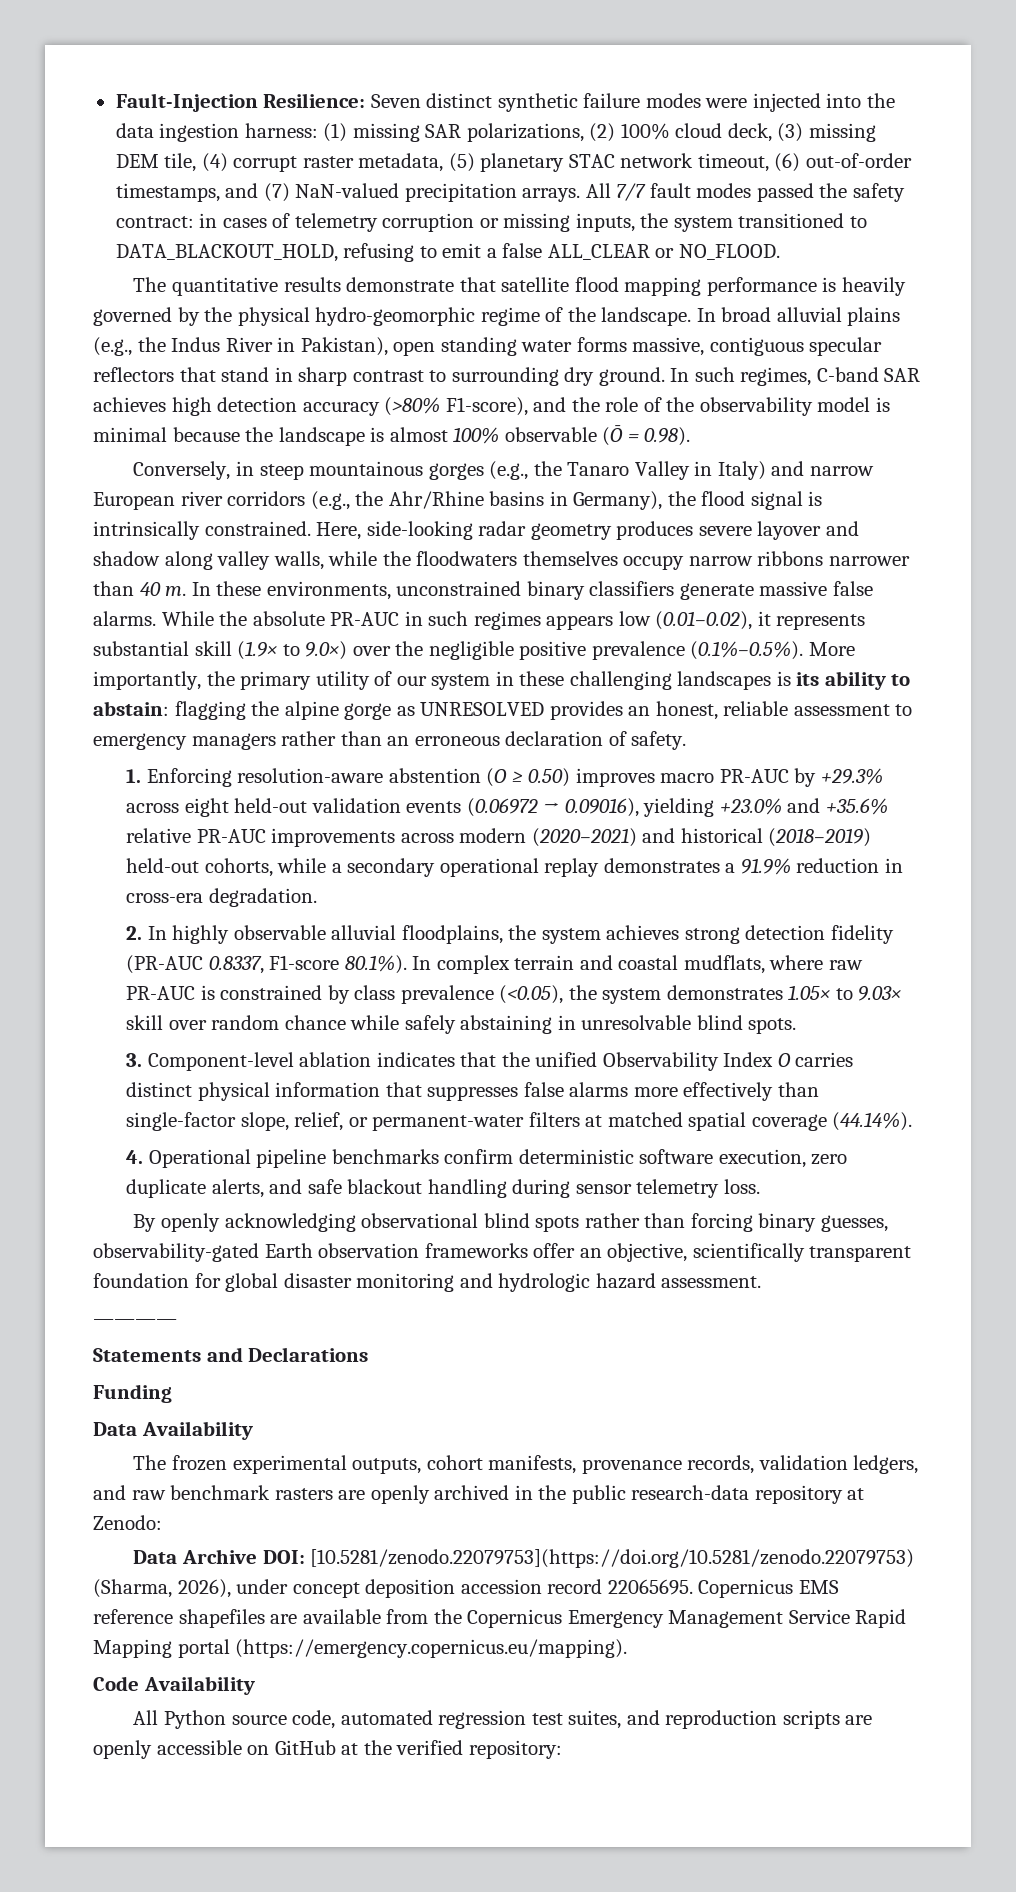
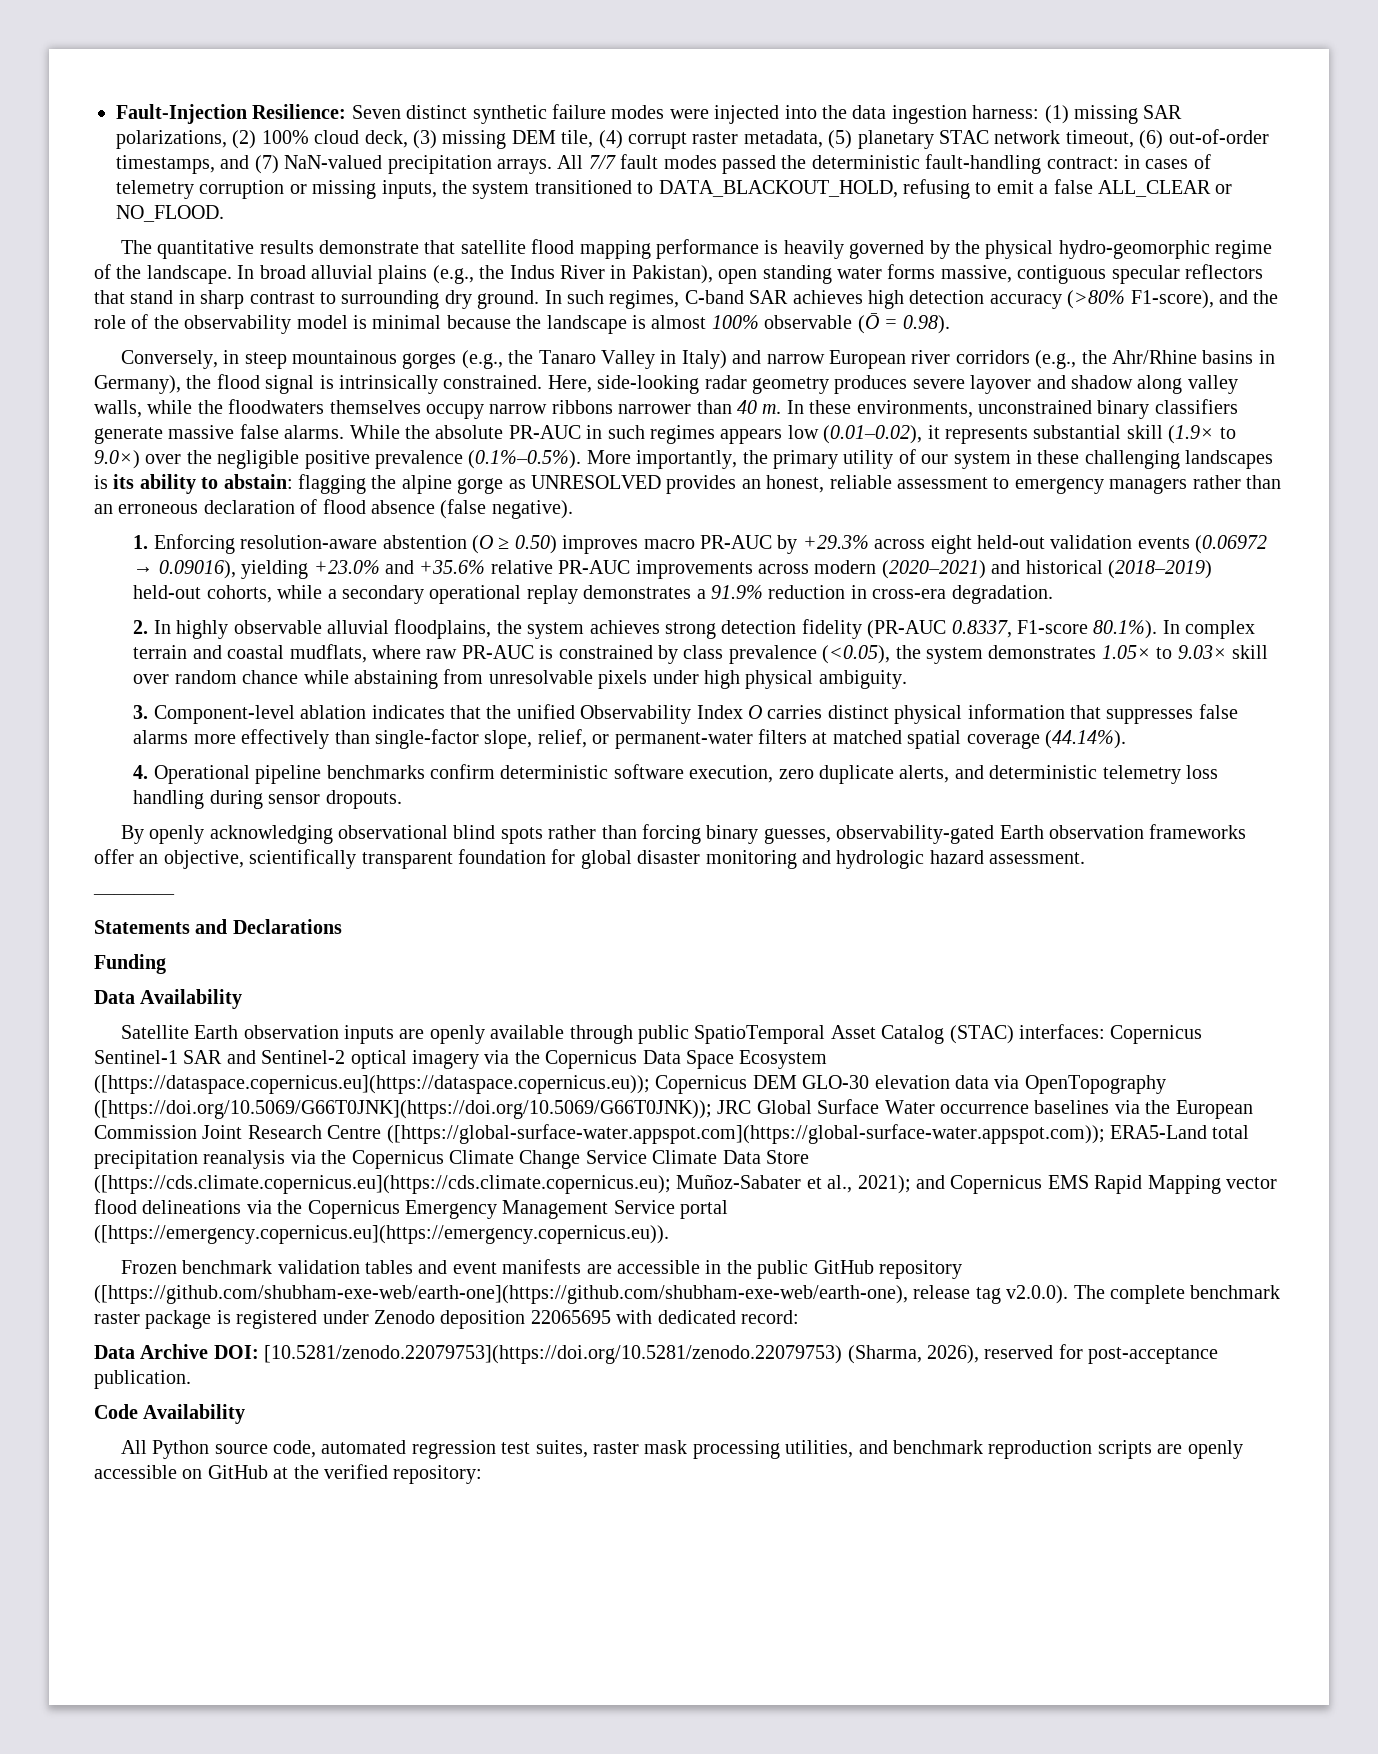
- All 7/7 fault modes passed the safety contract: in cases of telemetry corruption or missing inputs, the system transitioned to DATA_BLACKOUT_HOLD, refusing to emit a false ALL_CLEAR or NO_FLOOD.
+ All 7/7 fault modes passed the deterministic fault-handling contract: in cases of telemetry corruption or missing inputs, the system transitioned to DATA_BLACKOUT_HOLD, refusing to emit a false ALL_CLEAR or NO_FLOOD.
- While the absolute PR-AUC in such regimes appears low (0.01–0.02), it represents substantial skill (1.9× to 9.0×) over the negligible positive prevalence (0.1%–0.5%). More importantly, the primary utility of our system in these challenging landscapes is its ability to abstain: flagging the alpine gorge as UNRESOLVED provides an honest, reliable assessment to emergency managers rather than an erroneous declaration of safety.
+ While the absolute PR-AUC in such regimes appears low (0.01–0.02), it represents substantial skill (1.9× to 9.0×) over the negligible positive prevalence (0.1%–0.5%). More importantly, the primary utility of our system in these challenging landscapes is its ability to abstain: flagging the alpine gorge as UNRESOLVED provides an honest, reliable assessment to emergency managers rather than an erroneous declaration of flood absence (false negative).
- 2. In highly observable alluvial floodplains, the system achieves strong detection fidelity (PR-AUC 0.8337, F1-score 80.1%). In complex terrain and coastal mudflats, where raw PR-AUC is constrained by class prevalence (<0.05), the system demonstrates 1.05× to 9.03× skill over random chance while safely abstaining in unresolvable blind spots.
+ 2. In highly observable alluvial floodplains, the system achieves strong detection fidelity (PR-AUC 0.8337, F1-score 80.1%). In complex terrain and coastal mudflats, where raw PR-AUC is constrained by class prevalence (<0.05), the system demonstrates 1.05× to 9.03× skill over random chance while abstaining from unresolvable pixels under high physical ambiguity.
- 4. Operational pipeline benchmarks confirm deterministic software execution, zero duplicate alerts, and safe blackout handling during sensor telemetry loss.
+ 4. Operational pipeline benchmarks confirm deterministic software execution, zero duplicate alerts, and deterministic telemetry loss handling during sensor dropouts.
- The frozen experimental outputs, cohort manifests, provenance records, validation ledgers, and raw benchmark rasters are openly archived in the public research-data repository at Zenodo:
+ Satellite Earth observation inputs are openly available through public SpatioTemporal Asset Catalog (STAC) interfaces: Copernicus Sentinel-1 SAR and Sentinel-2 optical imagery via the Copernicus Data Space Ecosystem ([https://dataspace.copernicus.eu](https://dataspace.copernicus.eu)); Copernicus DEM GLO-30 elevation data via OpenTopography ([https://doi.org/10.5069/G66T0JNK](https://doi.org/10.5069/G66T0JNK)); JRC Global Surface Water occurrence baselines via the European Commission Joint Research Centre ([https://global-surface-water.appspot.com](https://global-surface-water.appspot.com)); ERA5-Land total precipitation reanalysis via the Copernicus Climate Change Service Climate Data Store ([https://cds.climate.copernicus.eu](https://cds.climate.copernicus.eu); Muñoz-Sabater et al., 2021); and Copernicus EMS Rapid Mapping vector flood delineations via the Copernicus Emergency Management Service portal ([https://emergency.copernicus.eu](https://emergency.copernicus.eu)).
+ Frozen benchmark validation tables and event manifests are accessible in the public GitHub repository ([https://github.com/shubham-exe-web/earth-one](https://github.com/shubham-exe-web/earth-one), release tag v2.0.0). The complete benchmark raster package is registered under Zenodo deposition 22065695 with dedicated record:
- Data Archive DOI: [10.5281/zenodo.22079753](https://doi.org/10.5281/zenodo.22079753) (Sharma, 2026), under concept deposition accession record 22065695. Copernicus EMS reference shapefiles are available from the Copernicus Emergency Management Service Rapid Mapping portal (https://emergency.copernicus.eu/mapping).
+ Data Archive DOI: [10.5281/zenodo.22079753](https://doi.org/10.5281/zenodo.22079753) (Sharma, 2026), reserved for post-acceptance publication.
- All Python source code, automated regression test suites, and reproduction scripts are openly accessible on GitHub at the verified repository:
+ All Python source code, automated regression test suites, raster mask processing utilities, and benchmark reproduction scripts are openly accessible on GitHub at the verified repository:

